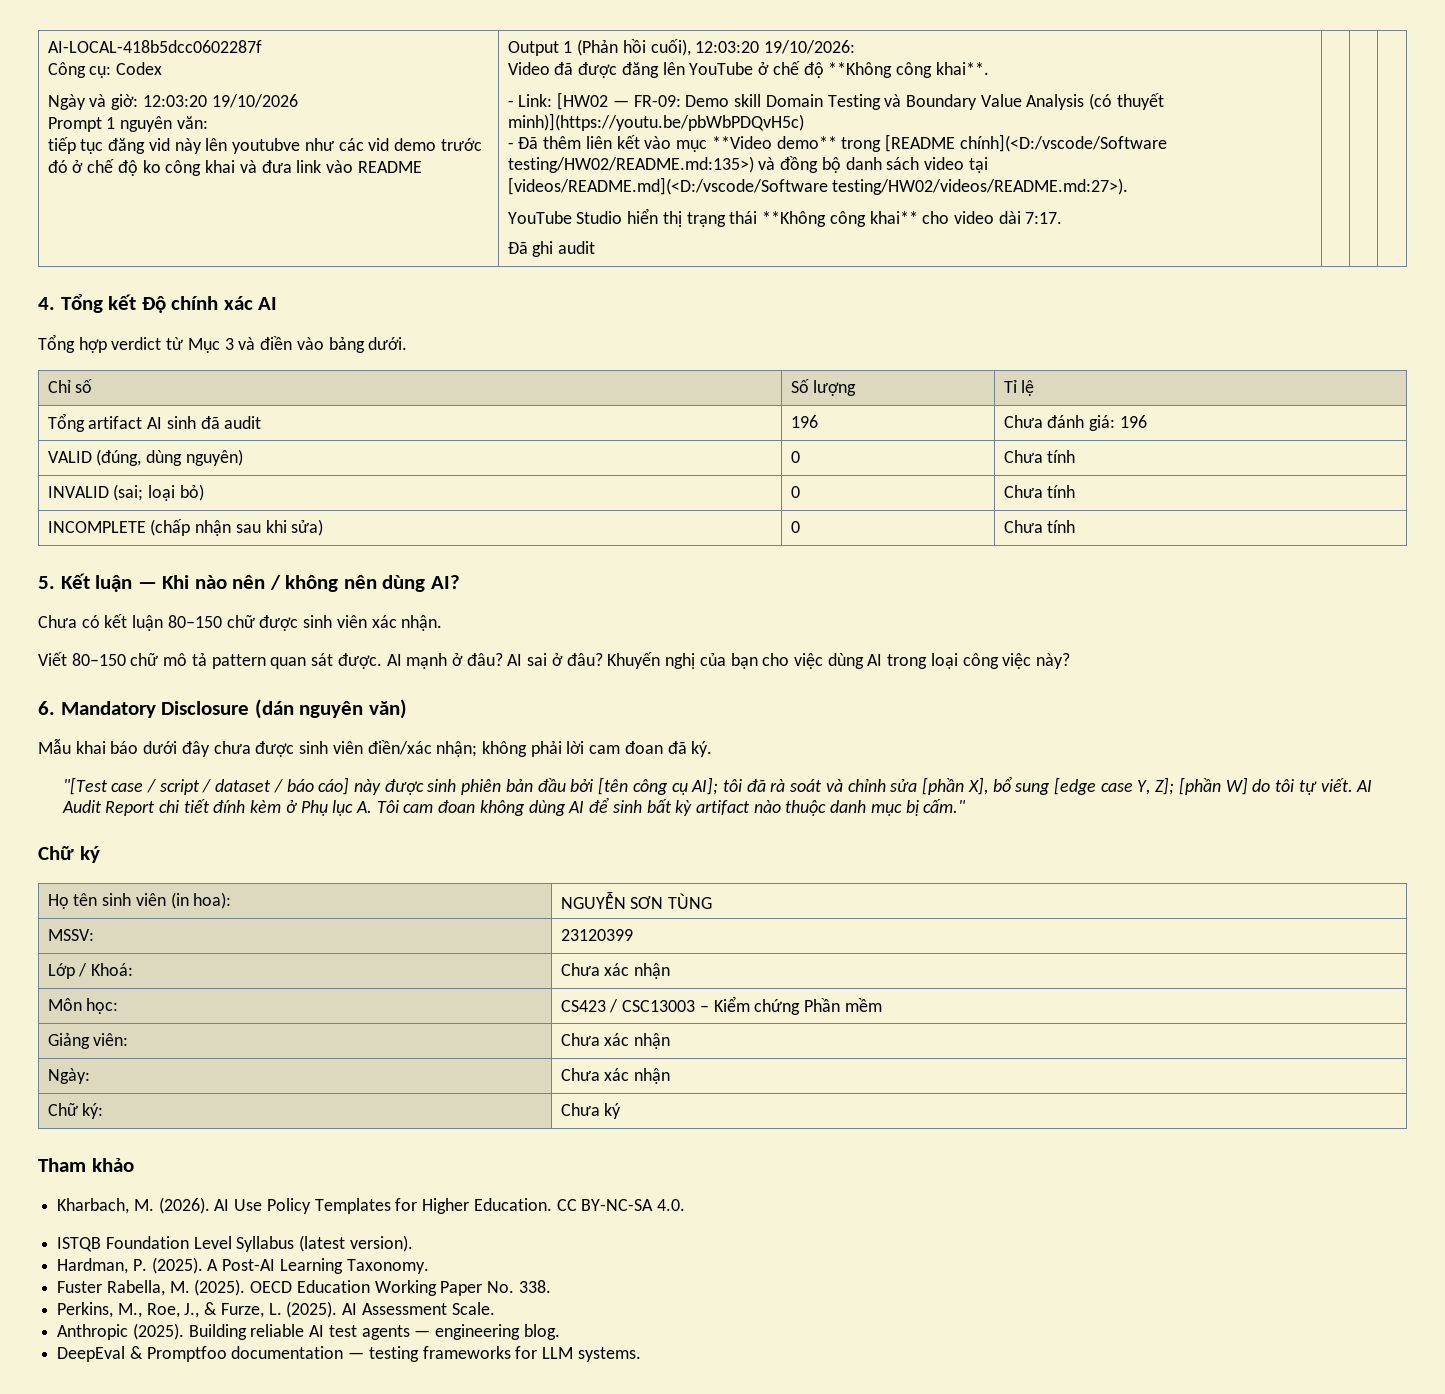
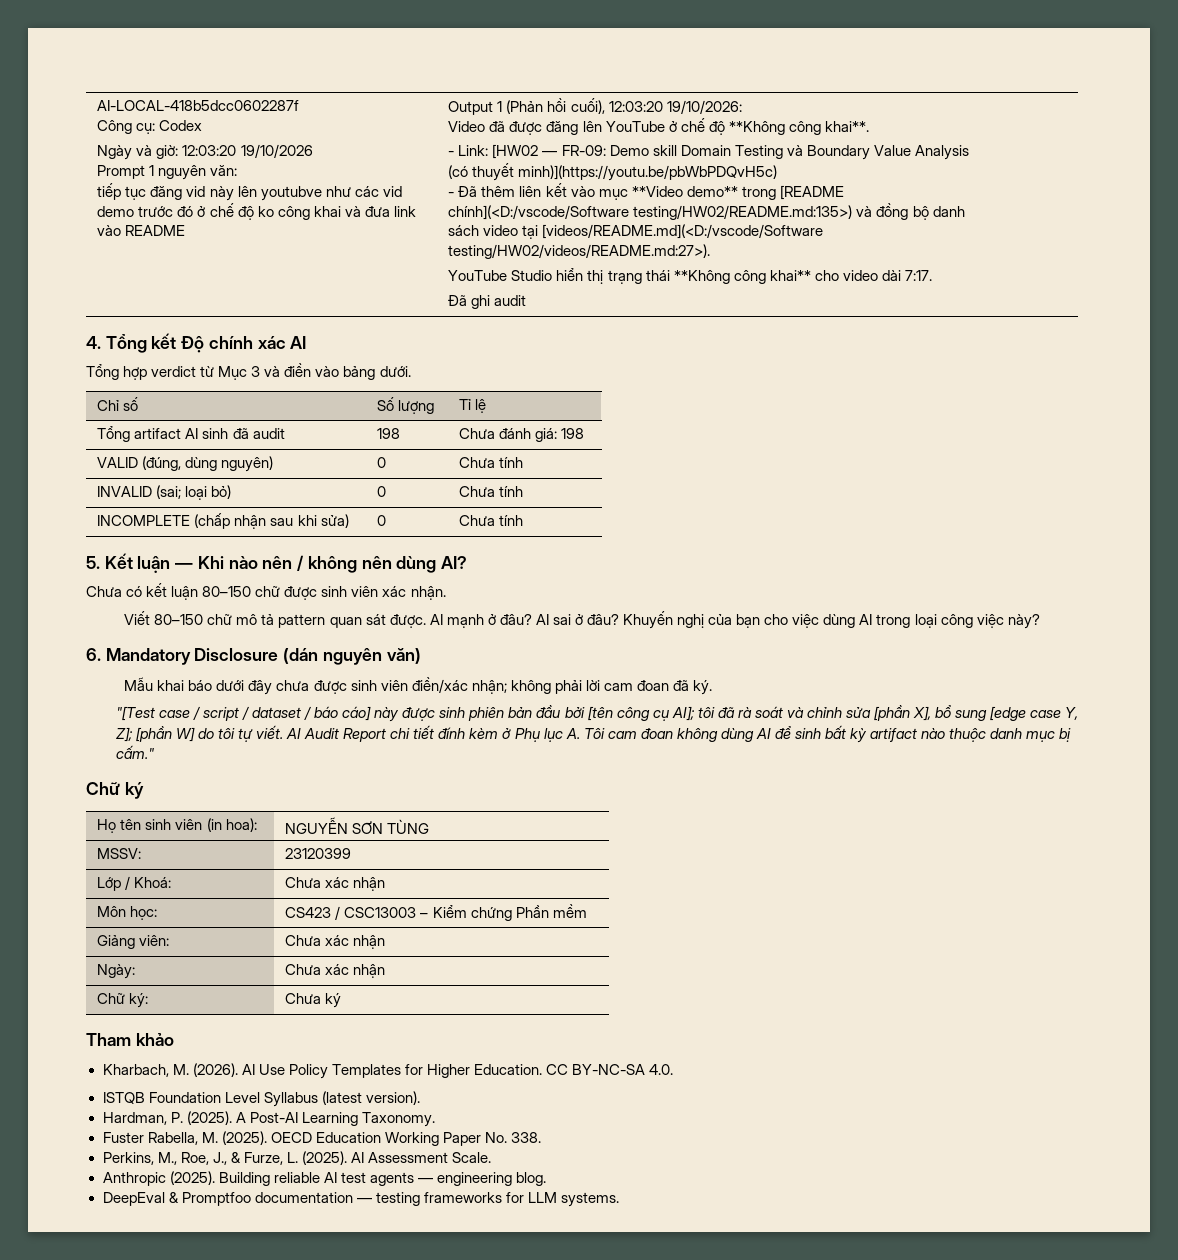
- Tổng artifact AI sinh đã audit | 196 | Chưa đánh giá: 196
+ Tổng artifact AI sinh đã audit | 198 | Chưa đánh giá: 198

